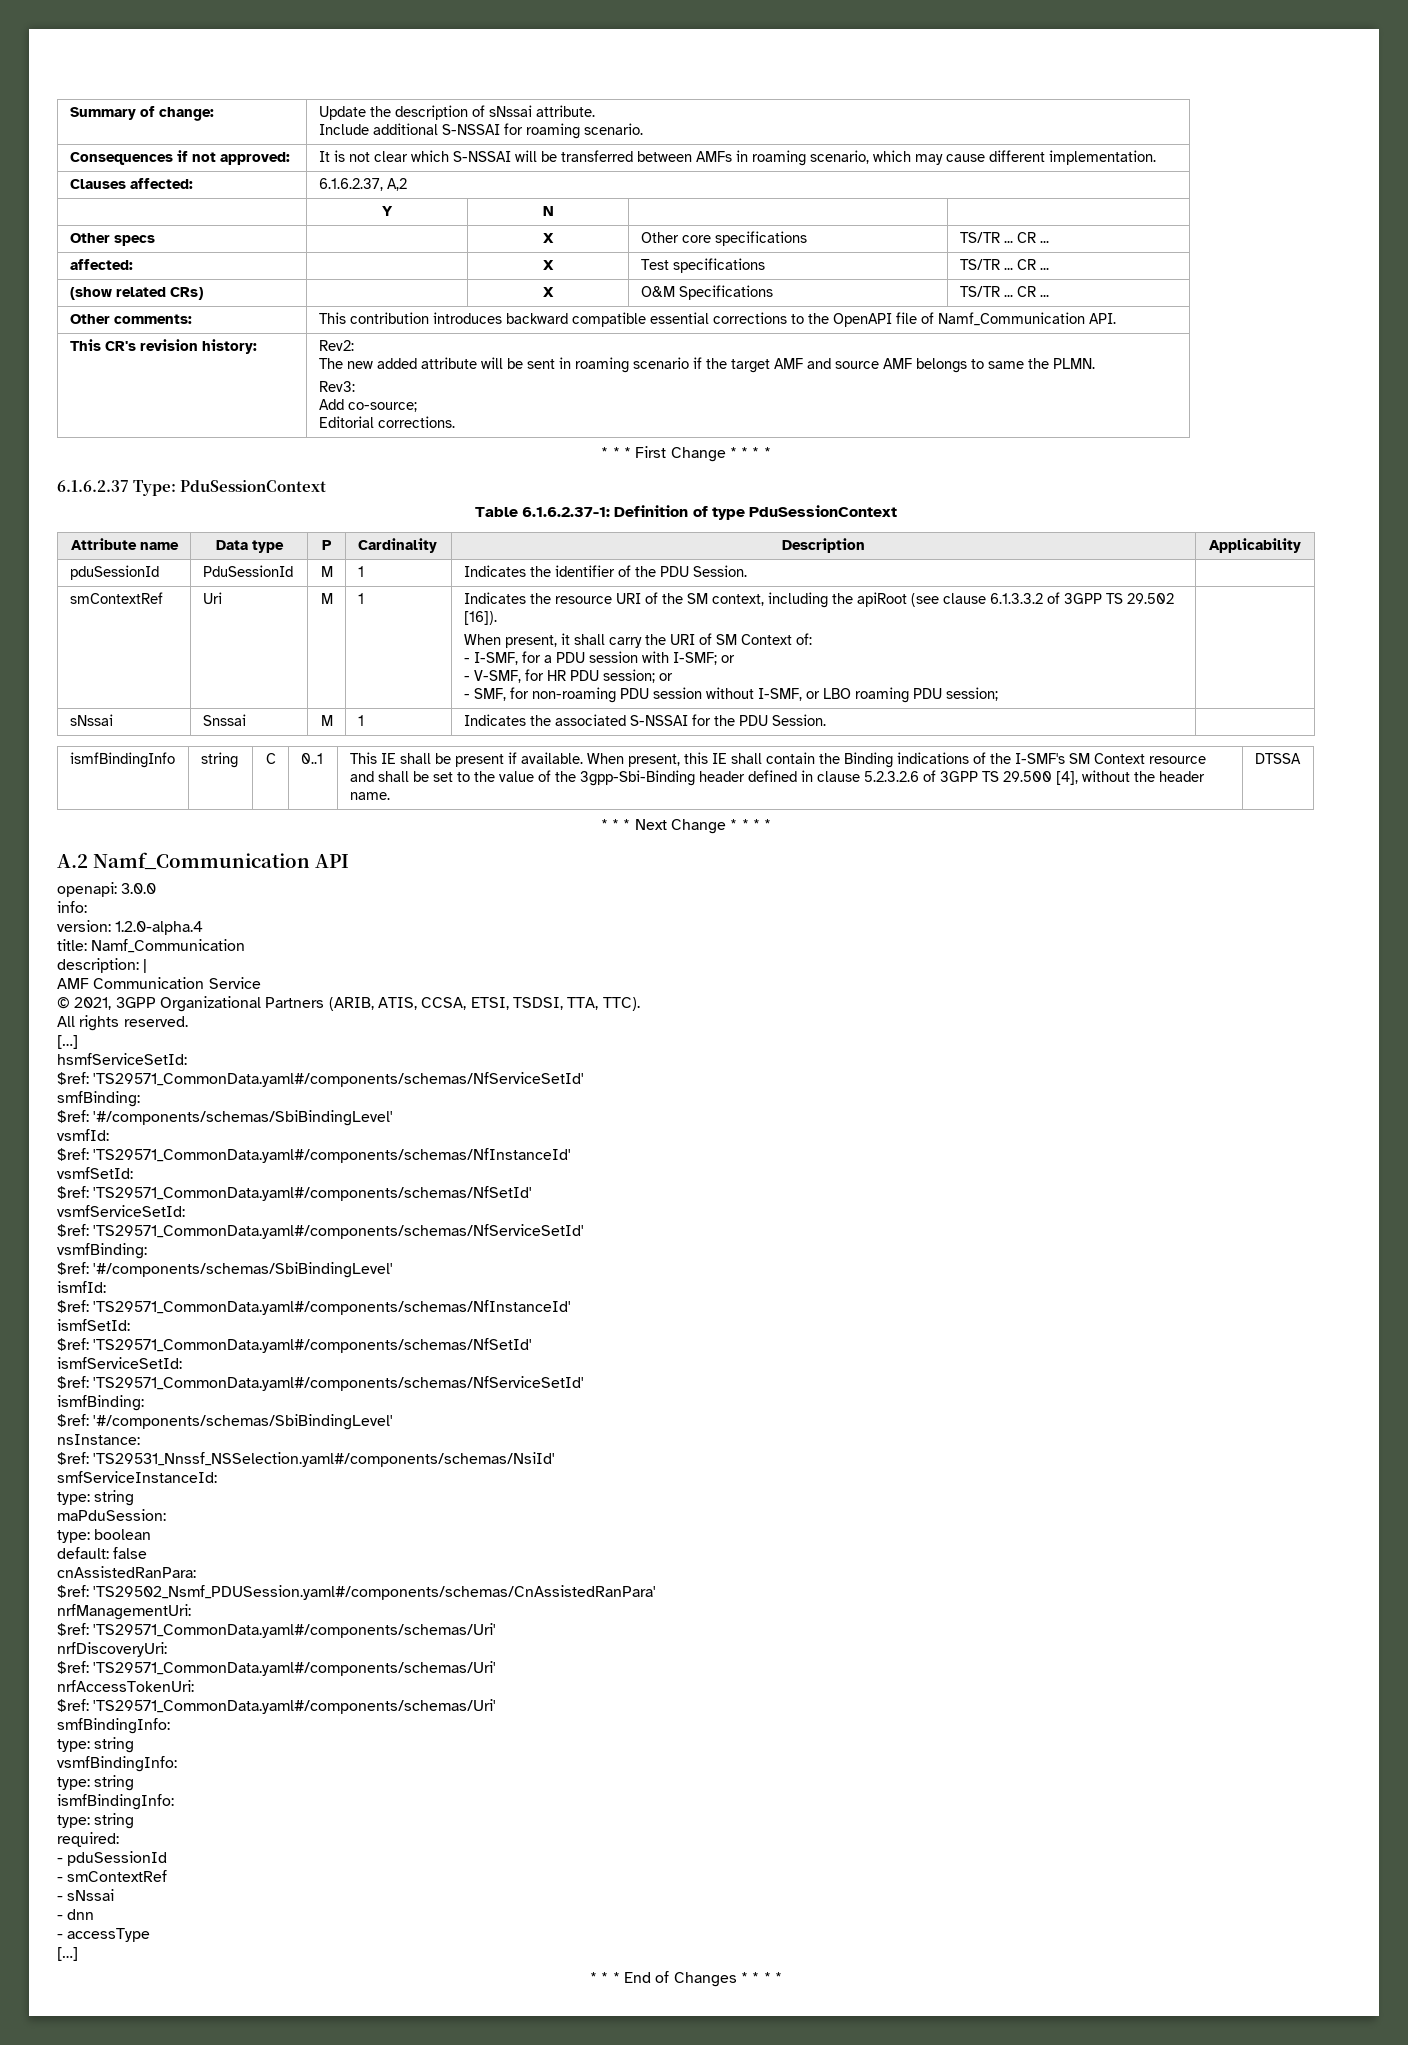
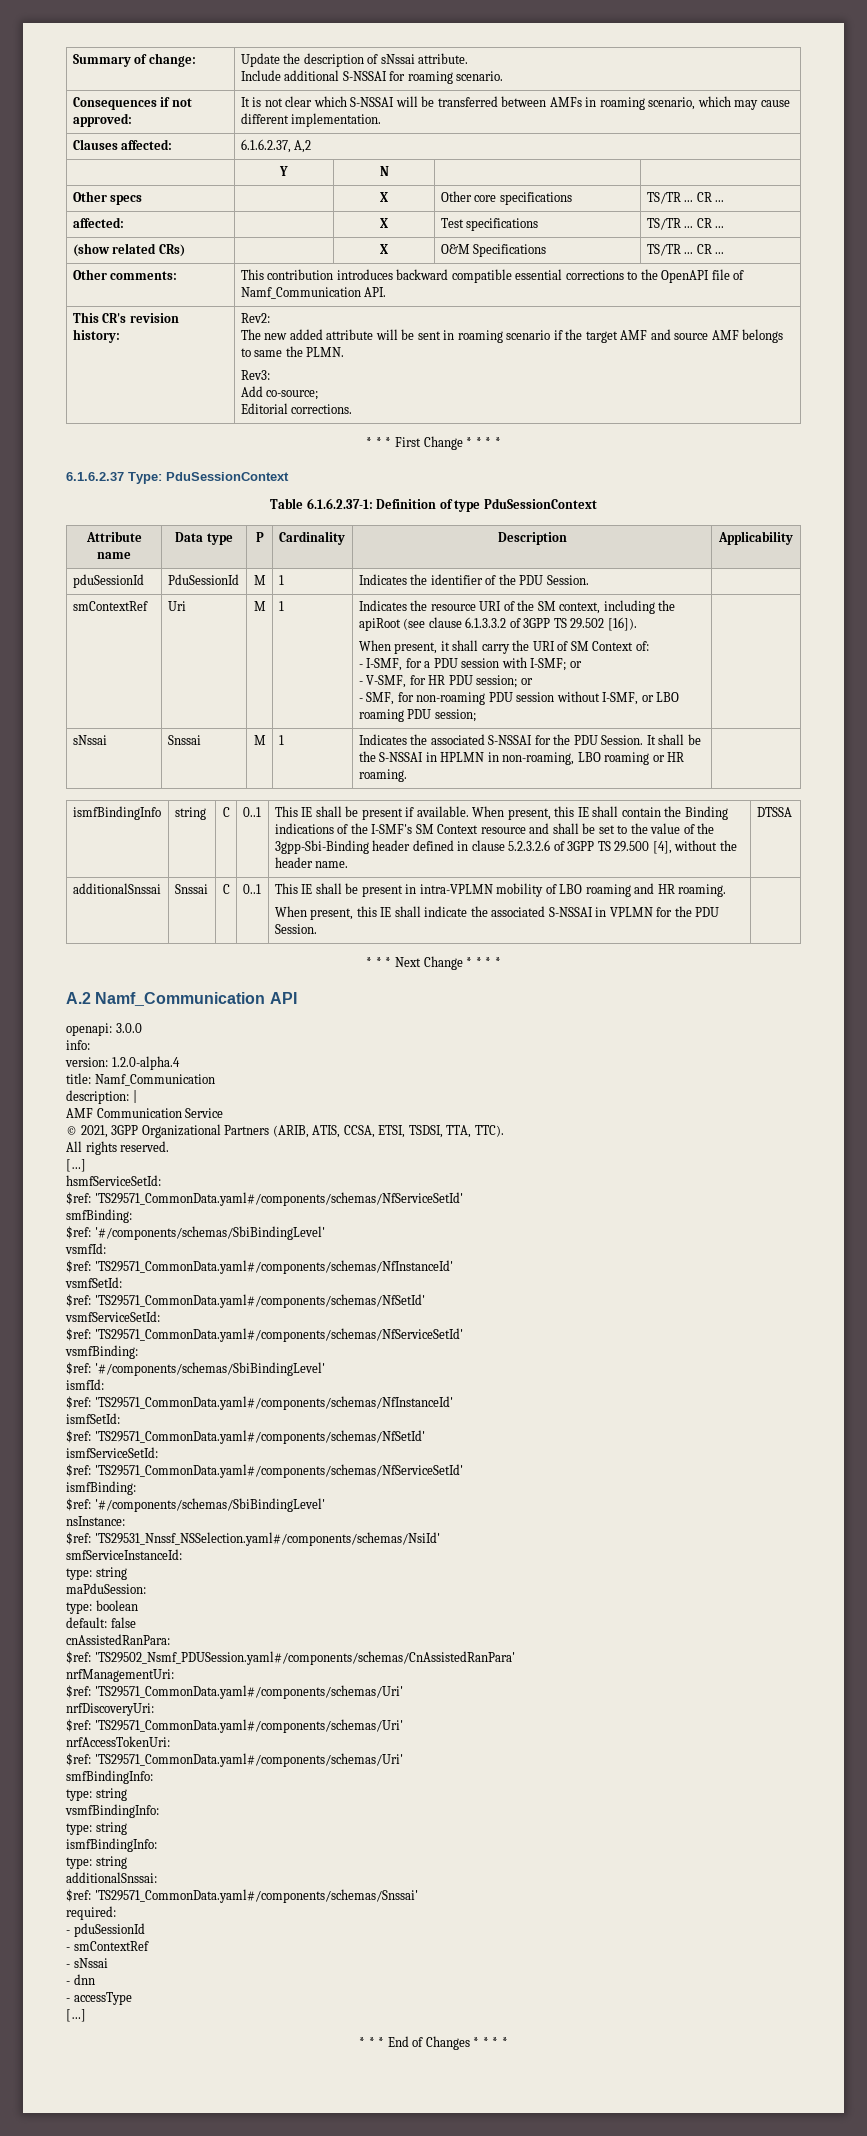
- sNssai | Snssai | M | 1 | Indicates the associated S-NSSAI for the PDU Session. |
+ sNssai | Snssai | M | 1 | Indicates the associated S-NSSAI for the PDU Session. It shall be the S-NSSAI in HPLMN in non-roaming, LBO roaming or HR roaming. |
+ additionalSnssai | Snssai | C | 0..1 | This IE shall be present in intra-VPLMN mobility of LBO roaming and HR roaming.
+ When present, this IE shall indicate the associated S-NSSAI in VPLMN for the PDU Session. |
+ additionalSnssai:
+ $ref: 'TS29571_CommonData.yaml#/components/schemas/Snssai'

